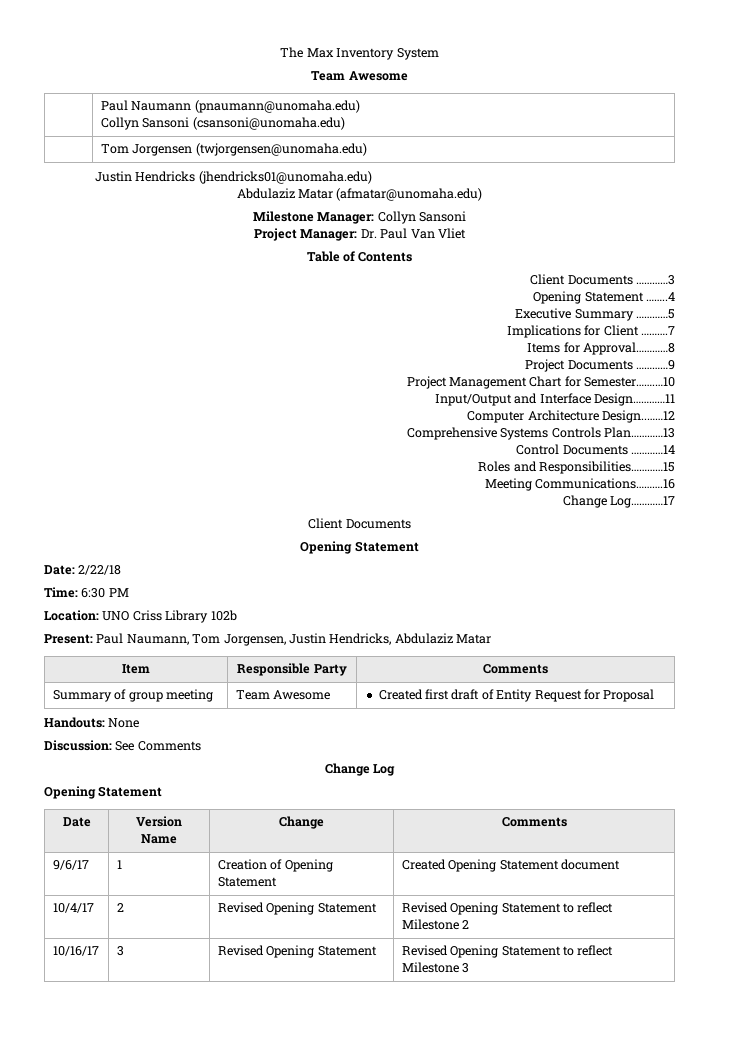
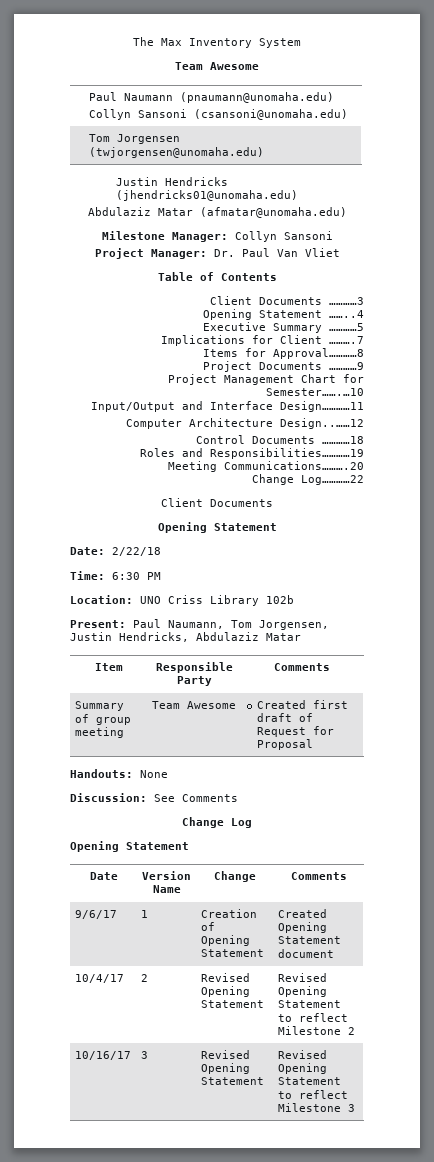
- Comprehensive Systems Controls Plan…………13
- Control Documents …………14
+ Control Documents …………18
- Roles and Responsibilities…………15
+ Roles and Responsibilities…………19
- Meeting Communications……….16
- Change Log…………17
+ Meeting Communications……….20
+ Change Log…………22
- Summary of group meeting | Team Awesome | Created first draft of Entity Request for Proposal
+ Summary of group meeting | Team Awesome | Created first draft of Request for Proposal

